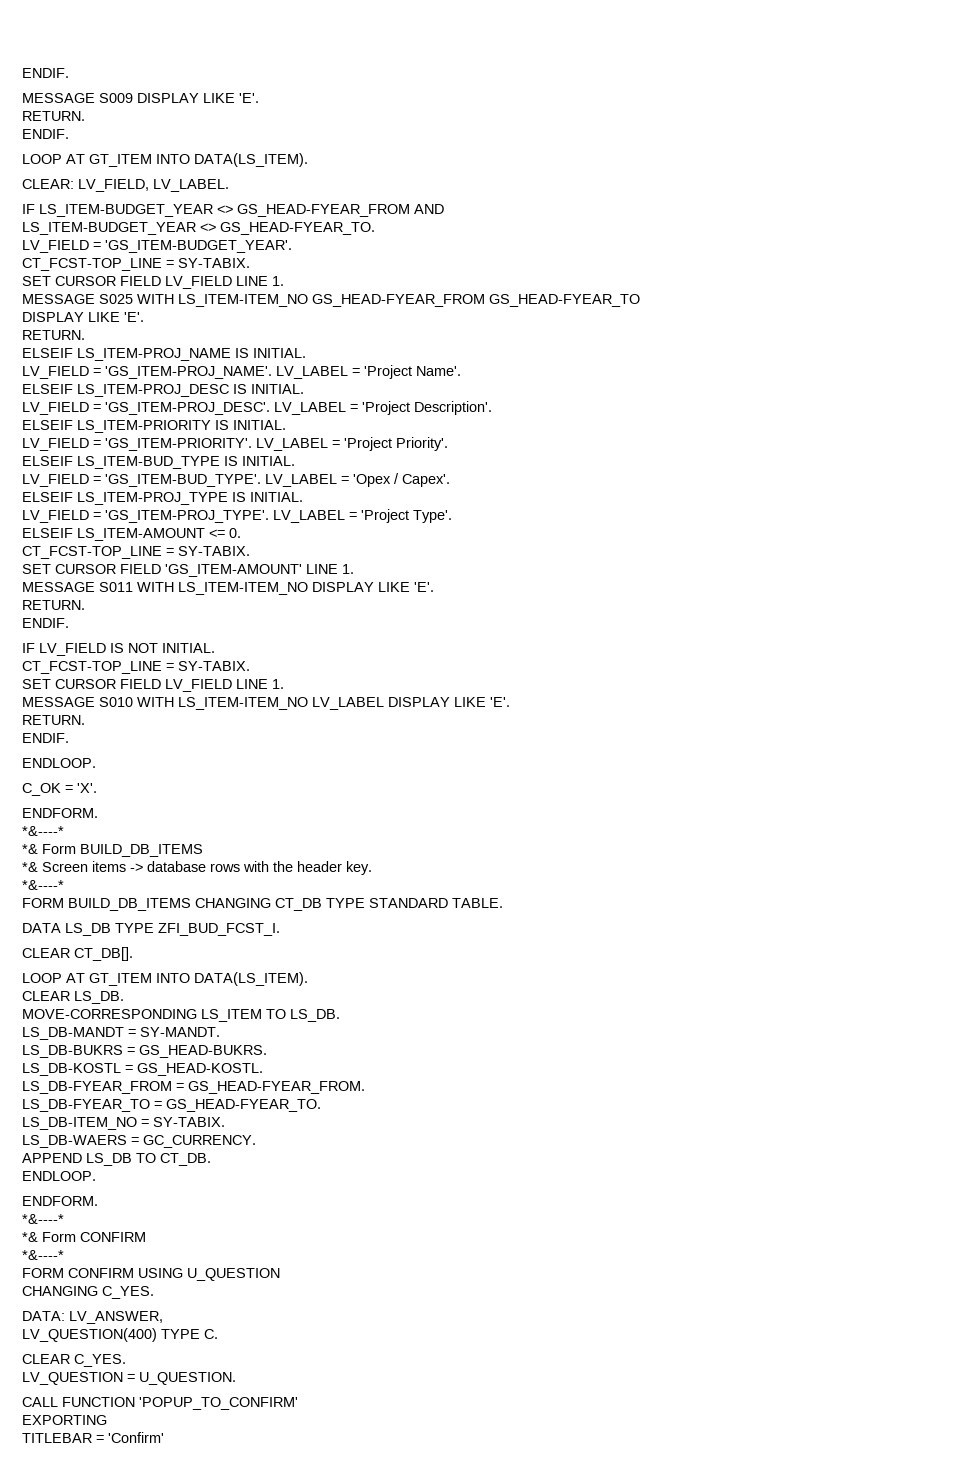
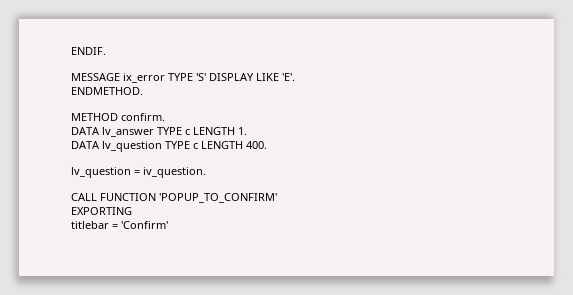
- MESSAGE S009 DISPLAY LIKE 'E'.
- RETURN.
- ENDIF.
- LOOP AT GT_ITEM INTO DATA(LS_ITEM).
- CLEAR: LV_FIELD, LV_LABEL.
- IF LS_ITEM-BUDGET_YEAR <> GS_HEAD-FYEAR_FROM AND
- LS_ITEM-BUDGET_YEAR <> GS_HEAD-FYEAR_TO.
- LV_FIELD = 'GS_ITEM-BUDGET_YEAR'.
- CT_FCST-TOP_LINE = SY-TABIX.
- SET CURSOR FIELD LV_FIELD LINE 1.
- MESSAGE S025 WITH LS_ITEM-ITEM_NO GS_HEAD-FYEAR_FROM GS_HEAD-FYEAR_TO
- DISPLAY LIKE 'E'.
- RETURN.
- ELSEIF LS_ITEM-PROJ_NAME IS INITIAL.
- LV_FIELD = 'GS_ITEM-PROJ_NAME'. LV_LABEL = 'Project Name'.
- ELSEIF LS_ITEM-PROJ_DESC IS INITIAL.
- LV_FIELD = 'GS_ITEM-PROJ_DESC'. LV_LABEL = 'Project Description'.
- ELSEIF LS_ITEM-PRIORITY IS INITIAL.
- LV_FIELD = 'GS_ITEM-PRIORITY'. LV_LABEL = 'Project Priority'.
- ELSEIF LS_ITEM-BUD_TYPE IS INITIAL.
- LV_FIELD = 'GS_ITEM-BUD_TYPE'. LV_LABEL = 'Opex / Capex'.
- ELSEIF LS_ITEM-PROJ_TYPE IS INITIAL.
- LV_FIELD = 'GS_ITEM-PROJ_TYPE'. LV_LABEL = 'Project Type'.
- ELSEIF LS_ITEM-AMOUNT <= 0.
- CT_FCST-TOP_LINE = SY-TABIX.
- SET CURSOR FIELD 'GS_ITEM-AMOUNT' LINE 1.
- MESSAGE S011 WITH LS_ITEM-ITEM_NO DISPLAY LIKE 'E'.
- RETURN.
- ENDIF.
- IF LV_FIELD IS NOT INITIAL.
- CT_FCST-TOP_LINE = SY-TABIX.
- SET CURSOR FIELD LV_FIELD LINE 1.
- MESSAGE S010 WITH LS_ITEM-ITEM_NO LV_LABEL DISPLAY LIKE 'E'.
- RETURN.
- ENDIF.
- ENDLOOP.
- C_OK = 'X'.
- ENDFORM.
- *&----*
- *& Form BUILD_DB_ITEMS
- *& Screen items -> database rows with the header key.
- *&----*
- FORM BUILD_DB_ITEMS CHANGING CT_DB TYPE STANDARD TABLE.
- DATA LS_DB TYPE ZFI_BUD_FCST_I.
- CLEAR CT_DB[].
- LOOP AT GT_ITEM INTO DATA(LS_ITEM).
- CLEAR LS_DB.
- MOVE-CORRESPONDING LS_ITEM TO LS_DB.
- LS_DB-MANDT = SY-MANDT.
- LS_DB-BUKRS = GS_HEAD-BUKRS.
- LS_DB-KOSTL = GS_HEAD-KOSTL.
- LS_DB-FYEAR_FROM = GS_HEAD-FYEAR_FROM.
- LS_DB-FYEAR_TO = GS_HEAD-FYEAR_TO.
- LS_DB-ITEM_NO = SY-TABIX.
- LS_DB-WAERS = GC_CURRENCY.
- APPEND LS_DB TO CT_DB.
- ENDLOOP.
- ENDFORM.
- *&----*
- *& Form CONFIRM
- *&----*
- FORM CONFIRM USING U_QUESTION
- CHANGING C_YES.
- DATA: LV_ANSWER,
- LV_QUESTION(400) TYPE C.
- CLEAR C_YES.
- LV_QUESTION = U_QUESTION.
+ MESSAGE ix_error TYPE 'S' DISPLAY LIKE 'E'.
+ ENDMETHOD.
+ METHOD confirm.
+ DATA lv_answer TYPE c LENGTH 1.
+ DATA lv_question TYPE c LENGTH 400.
+ lv_question = iv_question.
- TITLEBAR = 'Confirm'
+ titlebar = 'Confirm'

